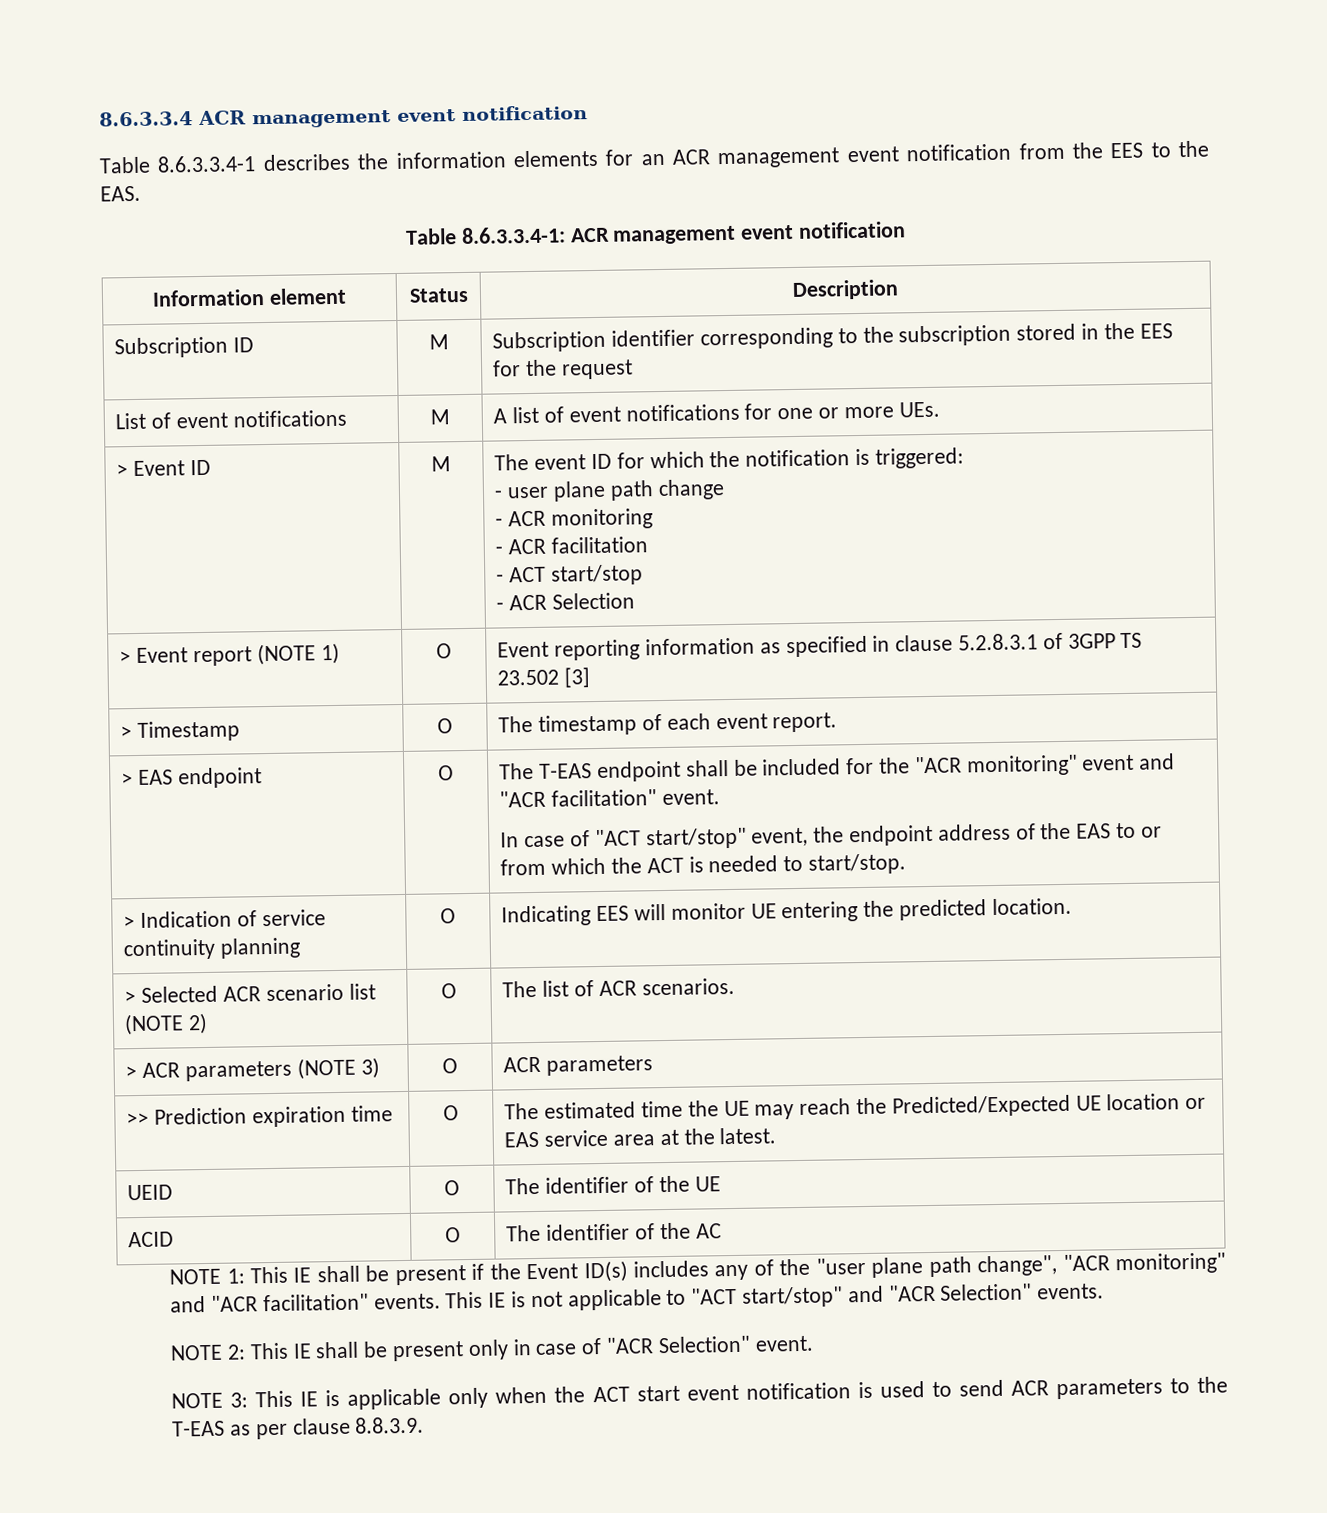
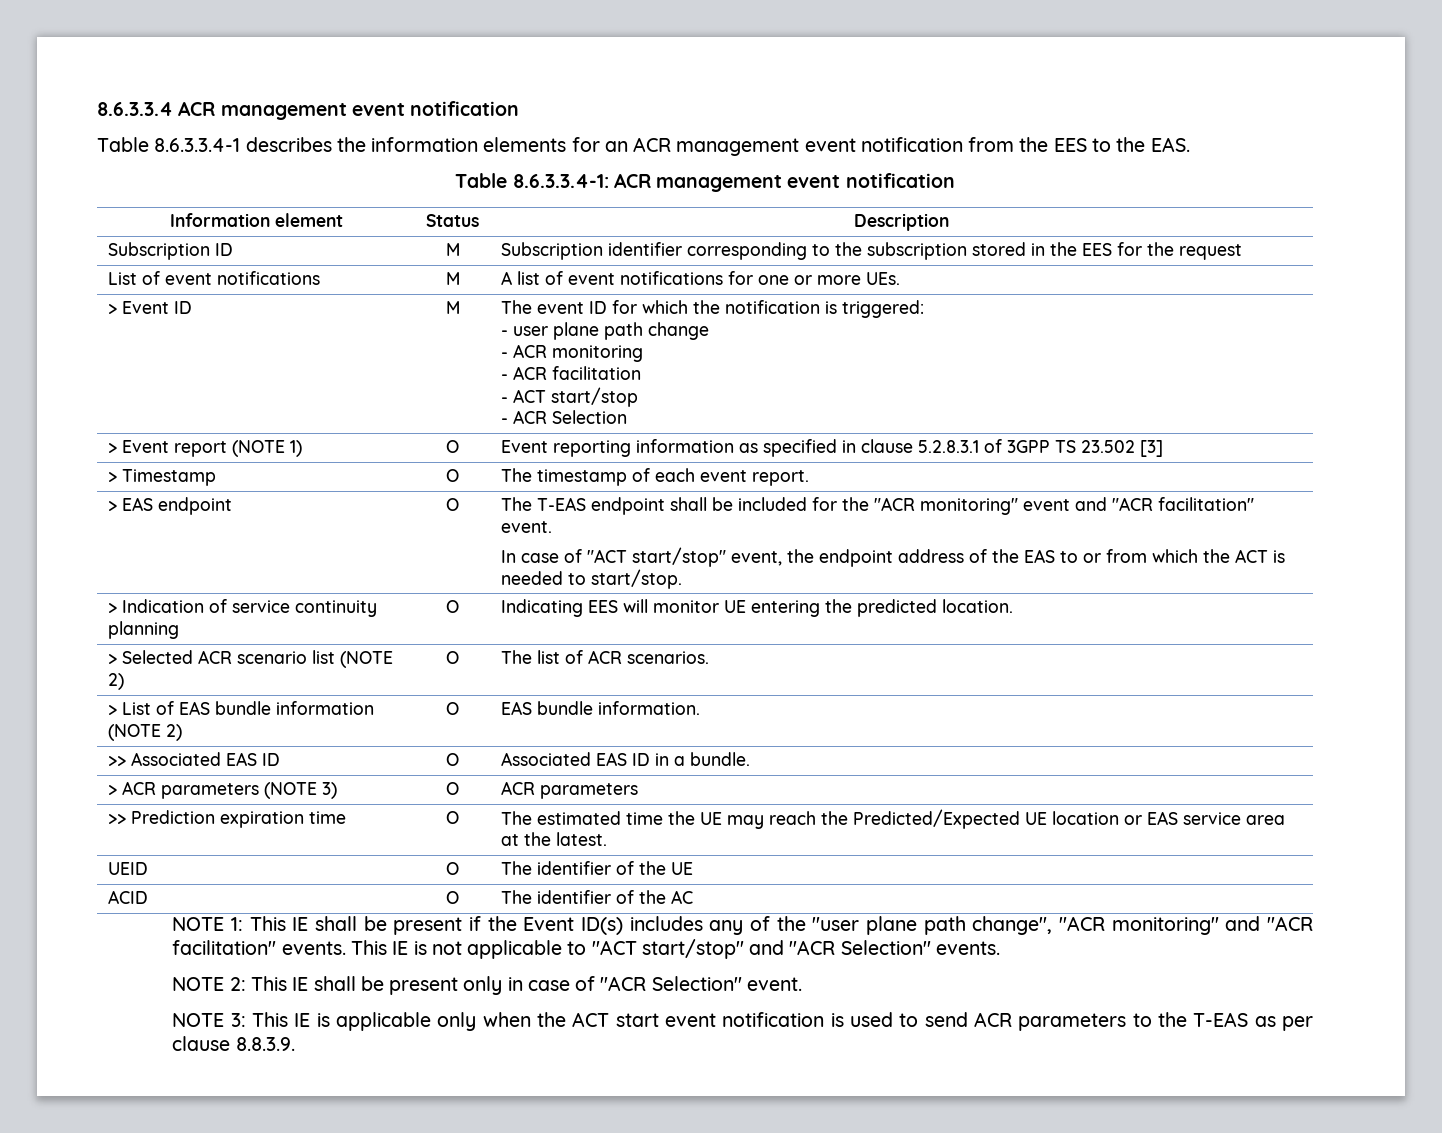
+ > List of EAS bundle information (NOTE 2) | O | EAS bundle information.
+ >> Associated EAS ID | O | Associated EAS ID in a bundle.

